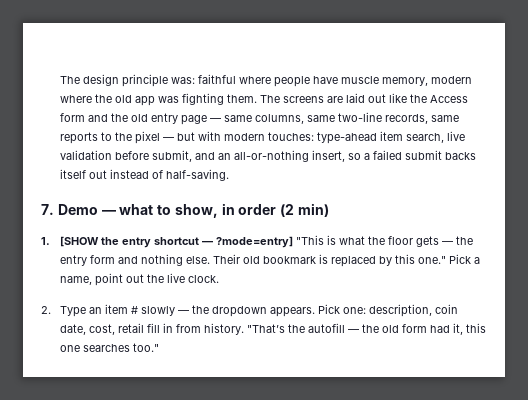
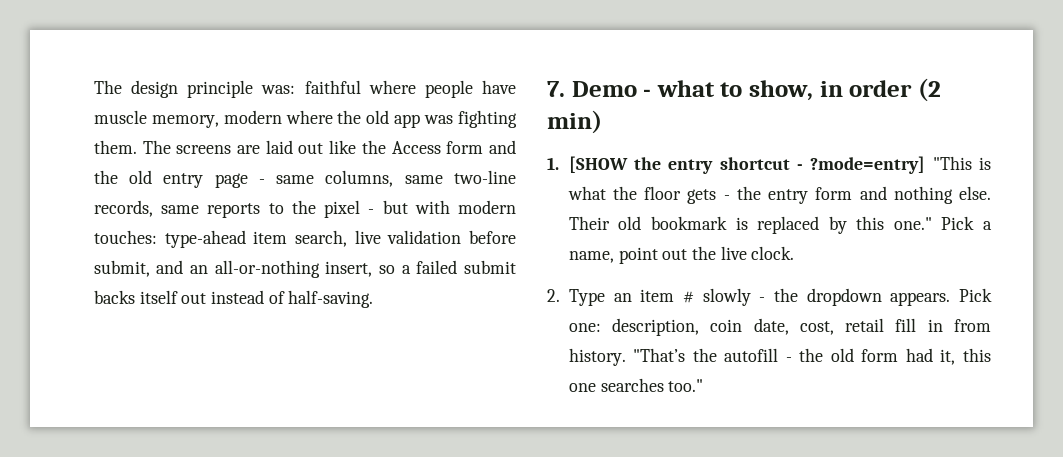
- The screens are laid out like the Access form and the old entry page — same columns, same two-line records, same reports to the pixel — but with modern touches: type-ahead item search, live validation before submit, and an all-or-nothing insert, so a failed submit backs itself out instead of half-saving.
+ The screens are laid out like the Access form and the old entry page - same columns, same two-line records, same reports to the pixel - but with modern touches: type-ahead item search, live validation before submit, and an all-or-nothing insert, so a failed submit backs itself out instead of half-saving.
- 7. Demo — what to show, in order (2 min)
+ 7. Demo - what to show, in order (2 min)
- 1. [SHOW the entry shortcut — ?mode=entry] "This is what the floor gets — the entry form and nothing else.
+ 1. [SHOW the entry shortcut - ?mode=entry] "This is what the floor gets - the entry form and nothing else.
- 2. Type an item # slowly — the dropdown appears.
+ 2. Type an item # slowly - the dropdown appears.
- "That’s the autofill — the old form had it, this one searches too."
+ "That’s the autofill - the old form had it, this one searches too."

